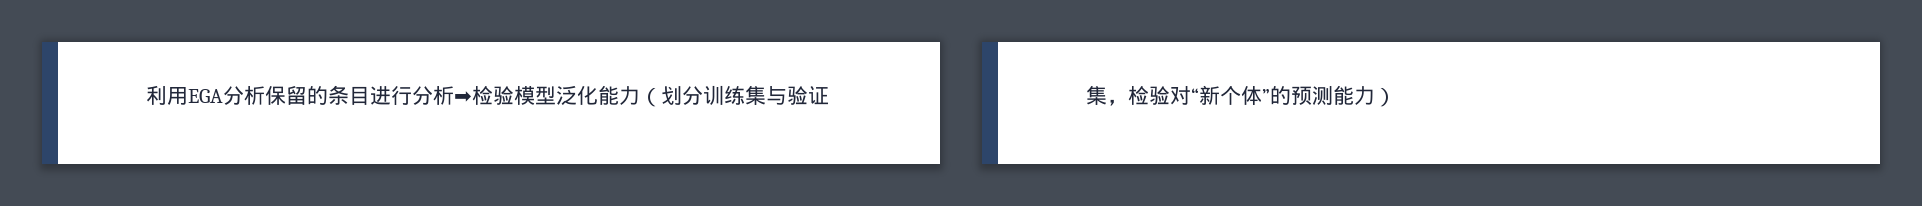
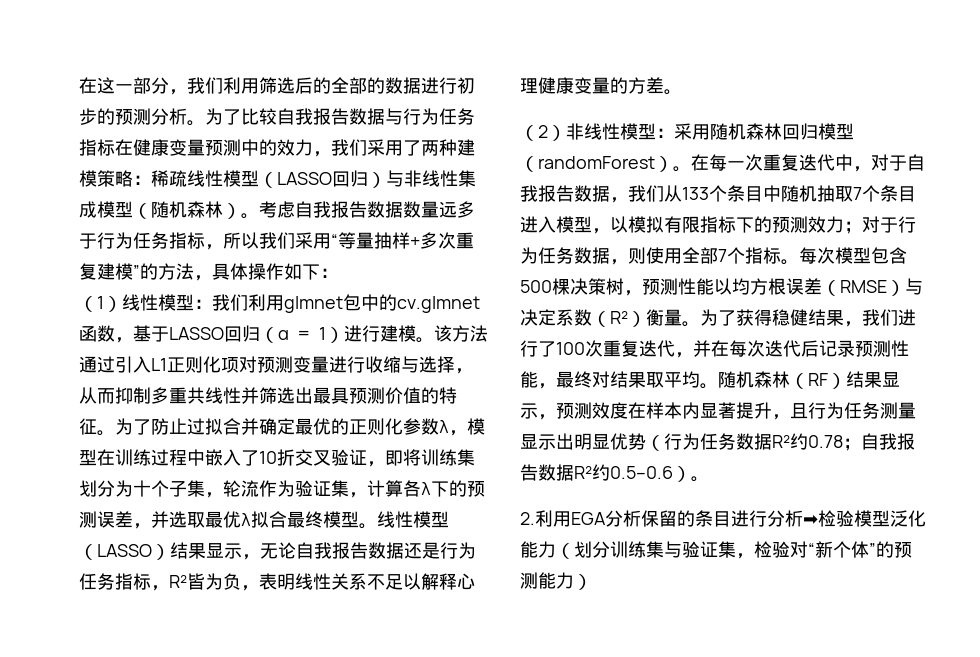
- 利用EGA分析保留的条目进行分析➡检验模型泛化能力（划分训练集与验证集，检验对“新个体”的预测能力）
+ 在这一部分，我们利用筛选后的全部的数据进行初步的预测分析。为了比较自我报告数据与行为任务指标在健康变量预测中的效力，我们采用了两种建模策略：稀疏线性模型（LASSO回归）与非线性集成模型（随机森林）。考虑自我报告数据数量远多于行为任务指标，所以我们采用“等量抽样+多次重复建模”的方法，具体操作如下：
+ （1）线性模型：我们利用glmnet包中的cv.glmnet函数，基于LASSO回归（α = 1）进行建模。该方法通过引入L1正则化项对预测变量进行收缩与选择，从而抑制多重共线性并筛选出最具预测价值的特征。为了防止过拟合并确定最优的正则化参数λ，模型在训练过程中嵌入了10折交叉验证，即将训练集划分为十个子集，轮流作为验证集，计算各λ下的预测误差，并选取最优λ拟合最终模型。线性模型（LASSO）结果显示，无论自我报告数据还是行为任务指标，R²皆为负，表明线性关系不足以解释心理健康变量的方差。
+ （2）非线性模型：采用随机森林回归模型（randomForest）。在每一次重复迭代中，对于自我报告数据，我们从133个条目中随机抽取7个条目进入模型，以模拟有限指标下的预测效力；对于行为任务数据，则使用全部7个指标。每次模型包含500棵决策树，预测性能以均方根误差（RMSE）与决定系数（R²）衡量。为了获得稳健结果，我们进行了100次重复迭代，并在每次迭代后记录预测性能，最终对结果取平均。随机森林（RF）结果显示，预测效度在样本内显著提升，且行为任务测量显示出明显优势（行为任务数据R²约0.78；自我报告数据R²约0.5–0.6）。
+ 2.利用EGA分析保留的条目进行分析➡检验模型泛化能力（划分训练集与验证集，检验对“新个体”的预测能力）

